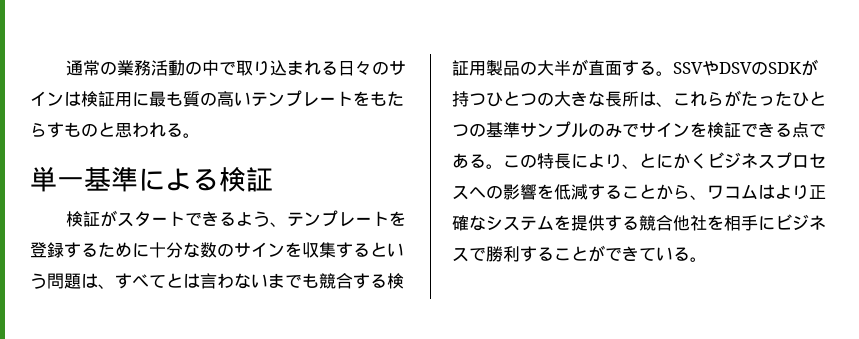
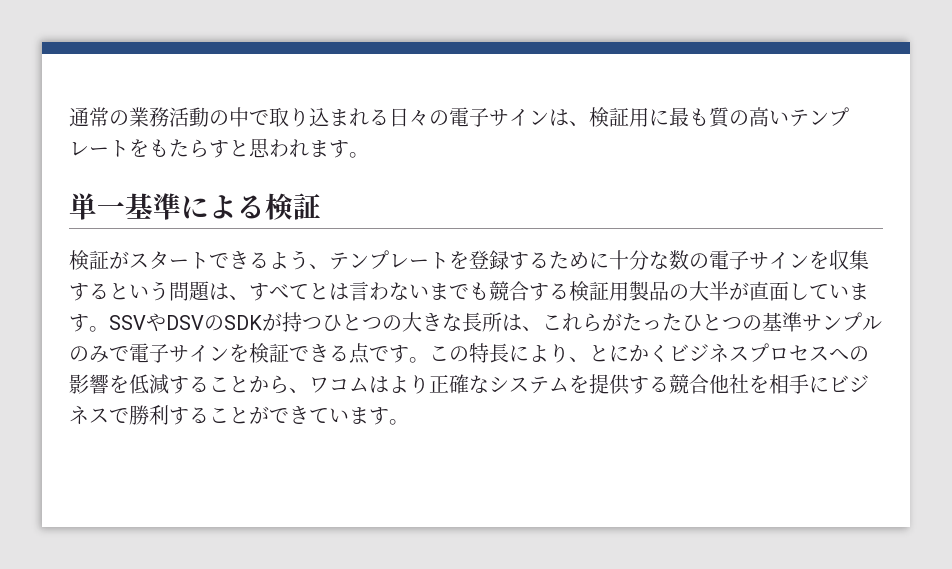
- 通常の業務活動の中で取り込まれる日々のサインは検証用に最も質の高いテンプレートをもたらすものと思われる。
+ 通常の業務活動の中で取り込まれる日々の電子サインは、検証用に最も質の高いテンプレートをもたらすと思われます。
- 検証がスタートできるよう、テンプレートを登録するために十分な数のサインを収集するという問題は、すべてとは言わないまでも競合する検証用製品の大半が直面する。
+ 検証がスタートできるよう、テンプレートを登録するために十分な数の電子サインを収集するという問題は、すべてとは言わないまでも競合する検証用製品の大半が直面しています。
- SSVやDSVのSDKが持つひとつの大きな長所は、これらがたったひとつの基準サンプルのみでサインを検証できる点である。
+ SSVやDSVのSDKが持つひとつの大きな長所は、これらがたったひとつの基準サンプルのみで電子サインを検証できる点です。
- この特長により、とにかくビジネスプロセスへの影響を低減することから、ワコムはより正確なシステムを提供する競合他社を相手にビジネスで勝利することができている。
+ この特長により、とにかくビジネスプロセスへの影響を低減することから、ワコムはより正確なシステムを提供する競合他社を相手にビジネスで勝利することができています。

